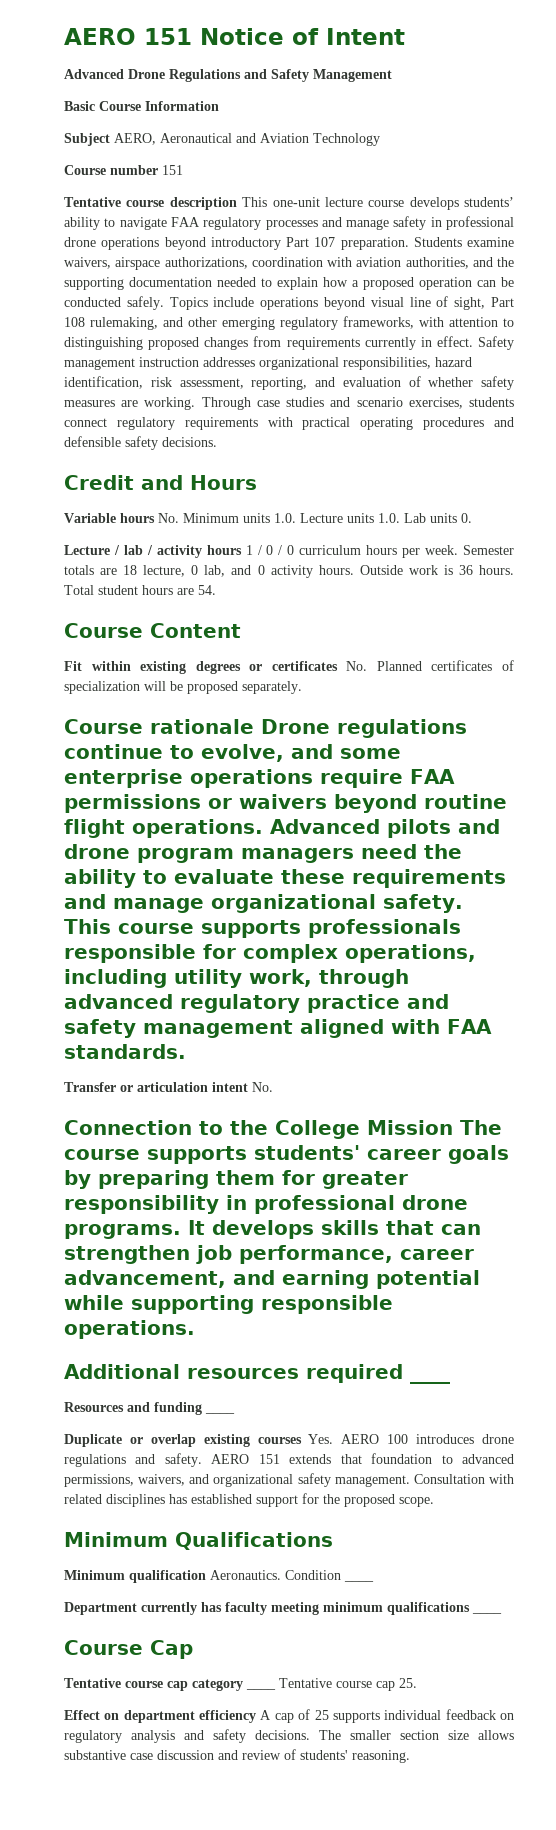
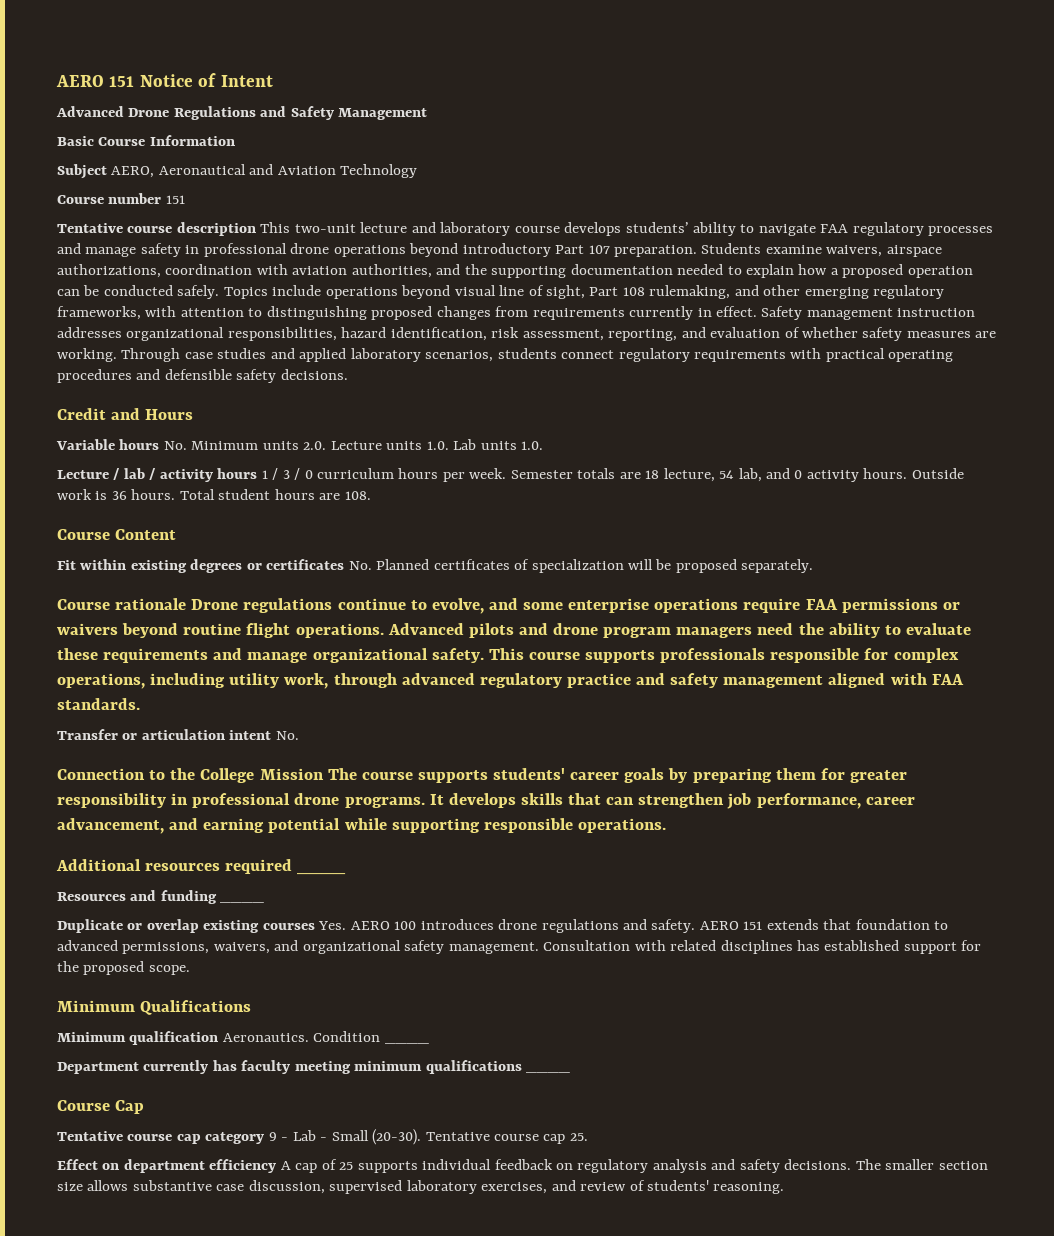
- Tentative course description This one-unit lecture course develops students’ ability to navigate FAA regulatory processes and manage safety in professional drone operations beyond introductory Part 107 preparation.
+ Tentative course description This two-unit lecture and laboratory course develops students’ ability to navigate FAA regulatory processes and manage safety in professional drone operations beyond introductory Part 107 preparation.
- Through case studies and scenario exercises, students connect regulatory requirements with practical operating procedures and defensible safety decisions.
+ Through case studies and applied laboratory scenarios, students connect regulatory requirements with practical operating procedures and defensible safety decisions.
- Variable hours No. Minimum units 1.0. Lecture units 1.0. Lab units 0.
+ Variable hours No. Minimum units 2.0. Lecture units 1.0. Lab units 1.0.
- Lecture / lab / activity hours 1 / 0 / 0 curriculum hours per week.
+ Lecture / lab / activity hours 1 / 3 / 0 curriculum hours per week.
- Semester totals are 18 lecture, 0 lab, and 0 activity hours.
+ Semester totals are 18 lecture, 54 lab, and 0 activity hours.
- Total student hours are 54.
+ Total student hours are 108.
- Tentative course cap category ____ Tentative course cap 25.
+ Tentative course cap category 9 - Lab - Small (20-30). Tentative course cap 25.
- The smaller section size allows substantive case discussion and review of students' reasoning.
+ The smaller section size allows substantive case discussion, supervised laboratory exercises, and review of students' reasoning.

